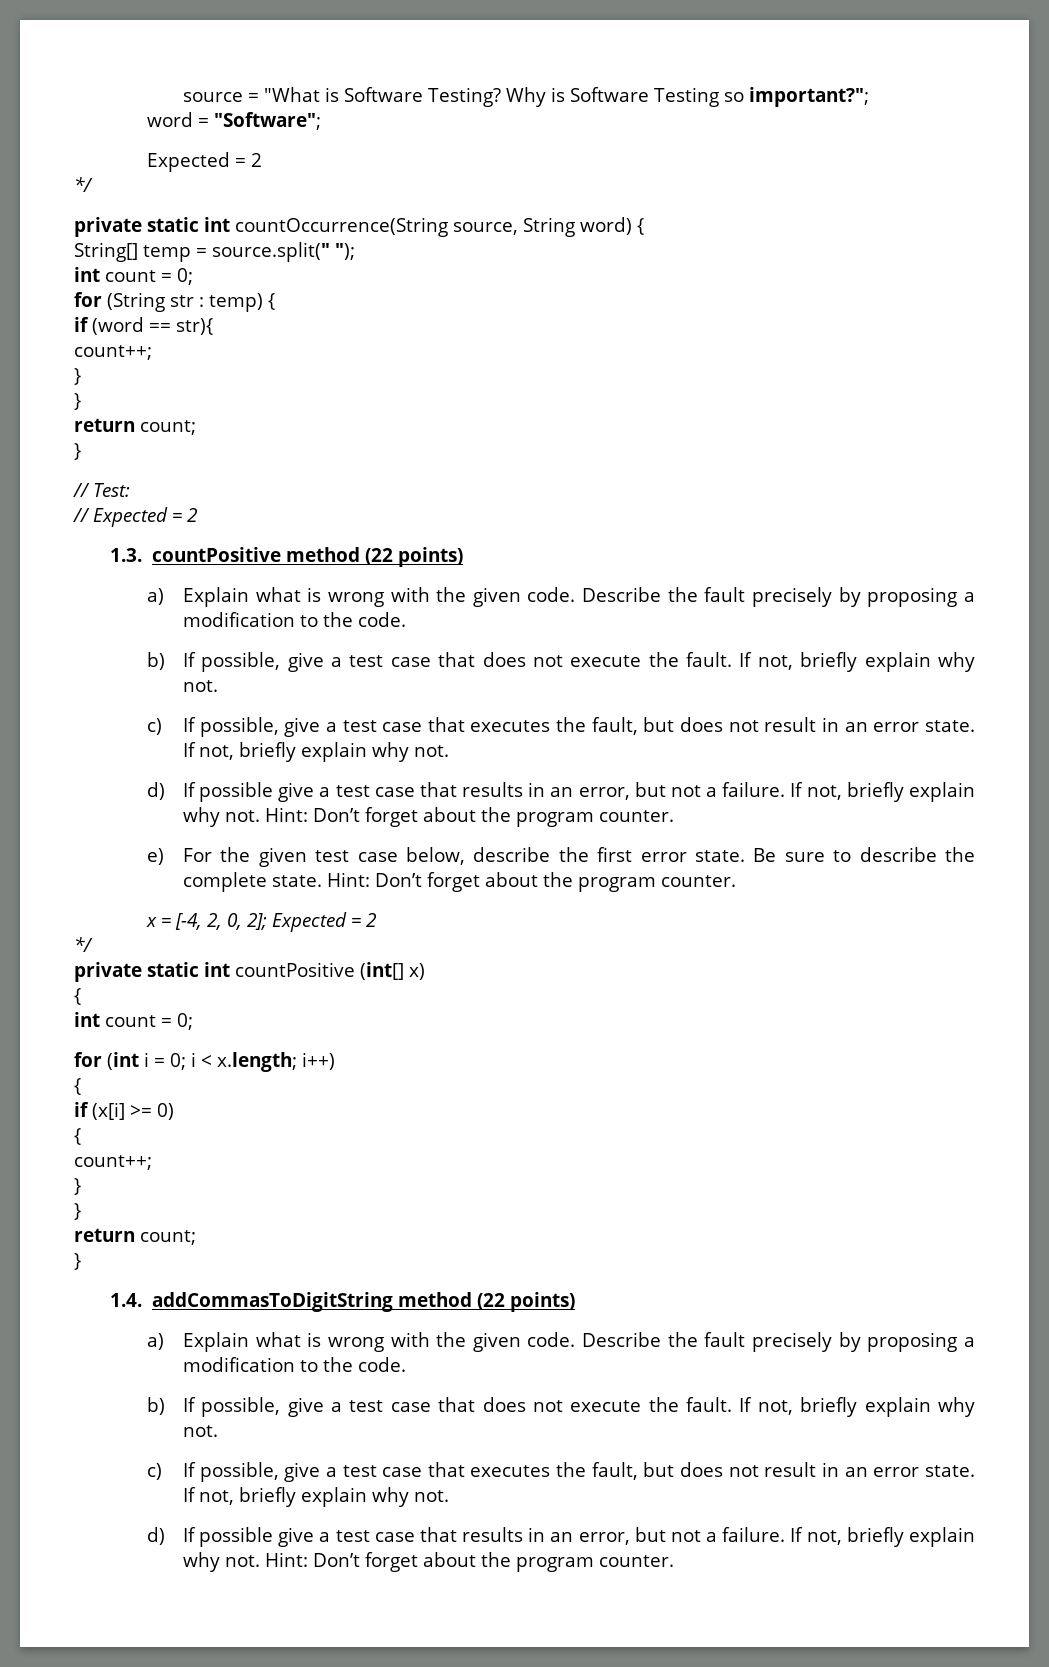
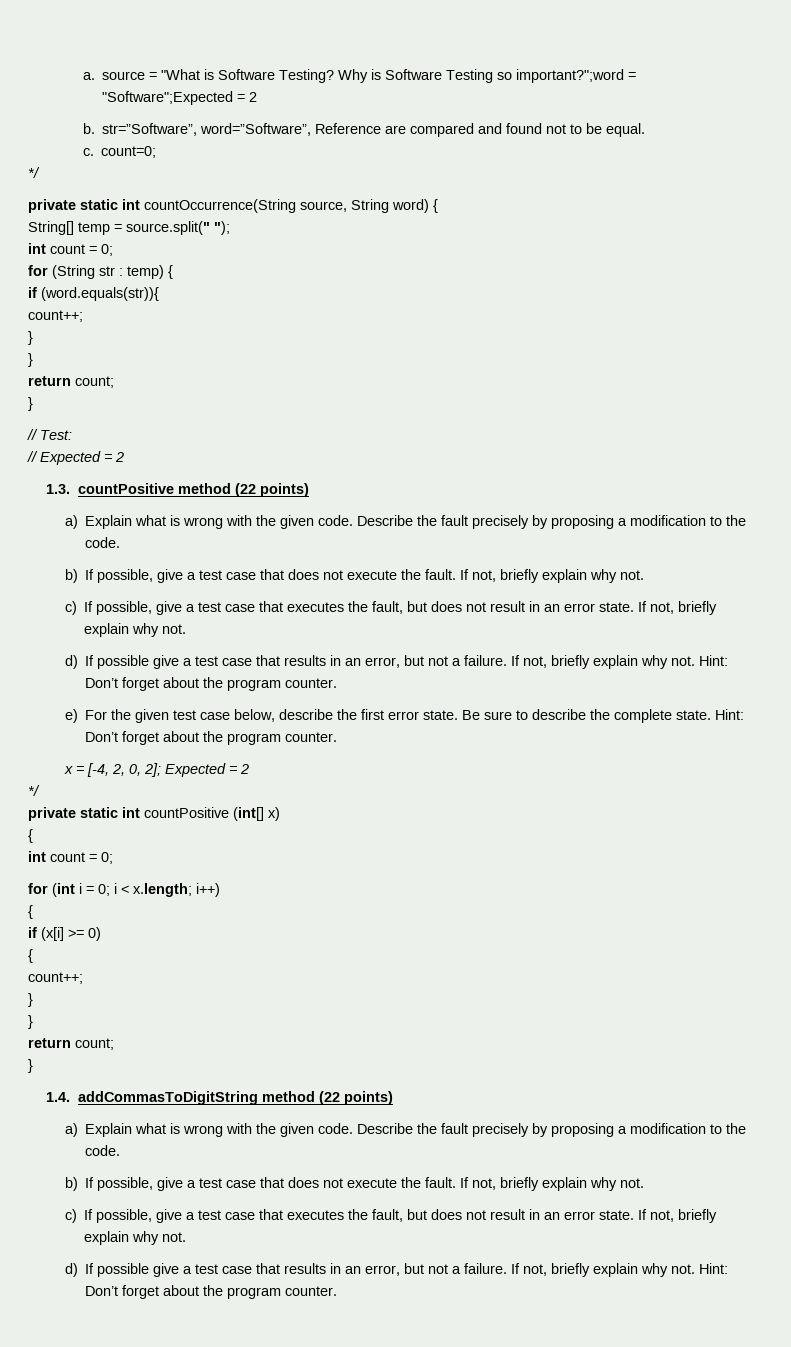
- source = "What is Software Testing?
+ a. source = "What is Software Testing?
- Why is Software Testing so important?";
- word = "Software";
- Expected = 2
+ Why is Software Testing so important?";word = "Software";Expected = 2
+ b. str=”Software”, word=”Software”, Reference are compared and found not to be equal.
+ c. count=0;
- if (word == str){
+ if (word.equals(str)){

